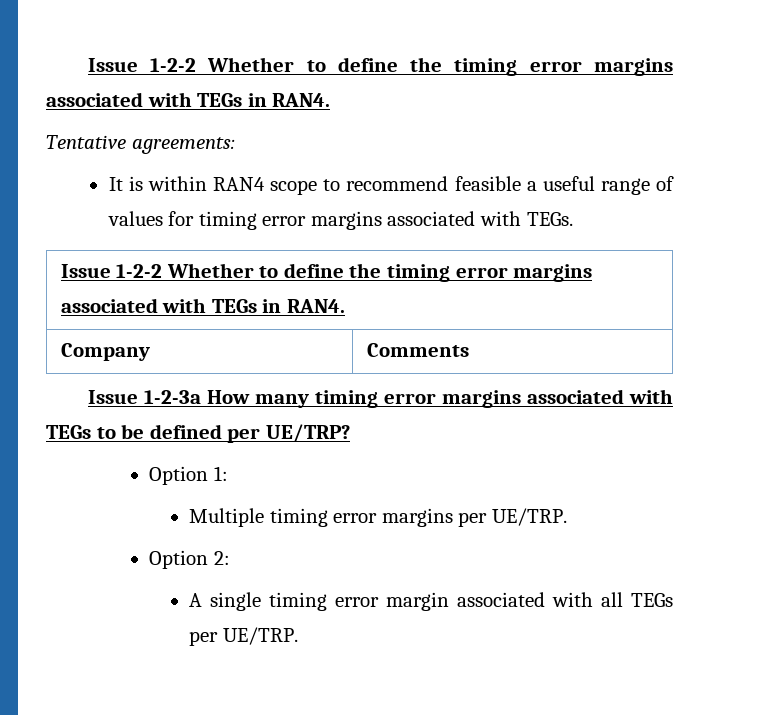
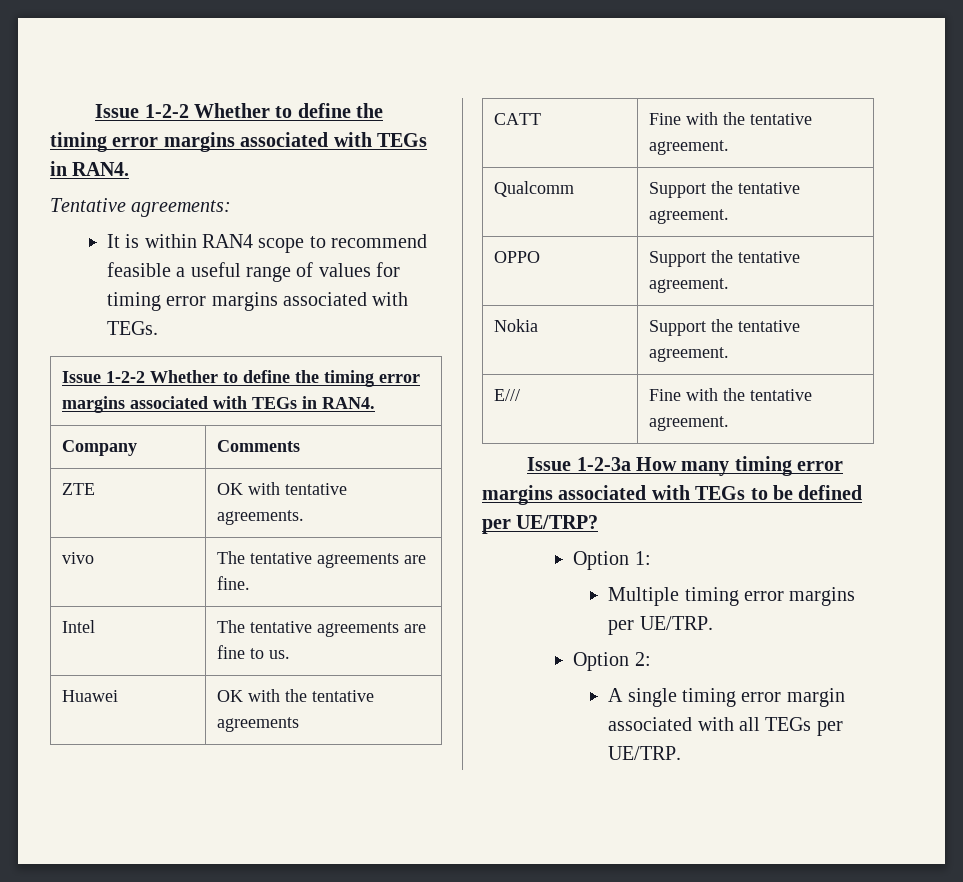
+ ZTE | OK with tentative agreements.
+ vivo | The tentative agreements are fine.
+ Intel | The tentative agreements are fine to us.
+ Huawei | OK with the tentative agreements
+ CATT | Fine with the tentative agreement.
+ Qualcomm | Support the tentative agreement.
+ OPPO | Support the tentative agreement.
+ Nokia | Support the tentative agreement.
+ E/// | Fine with the tentative agreement.

